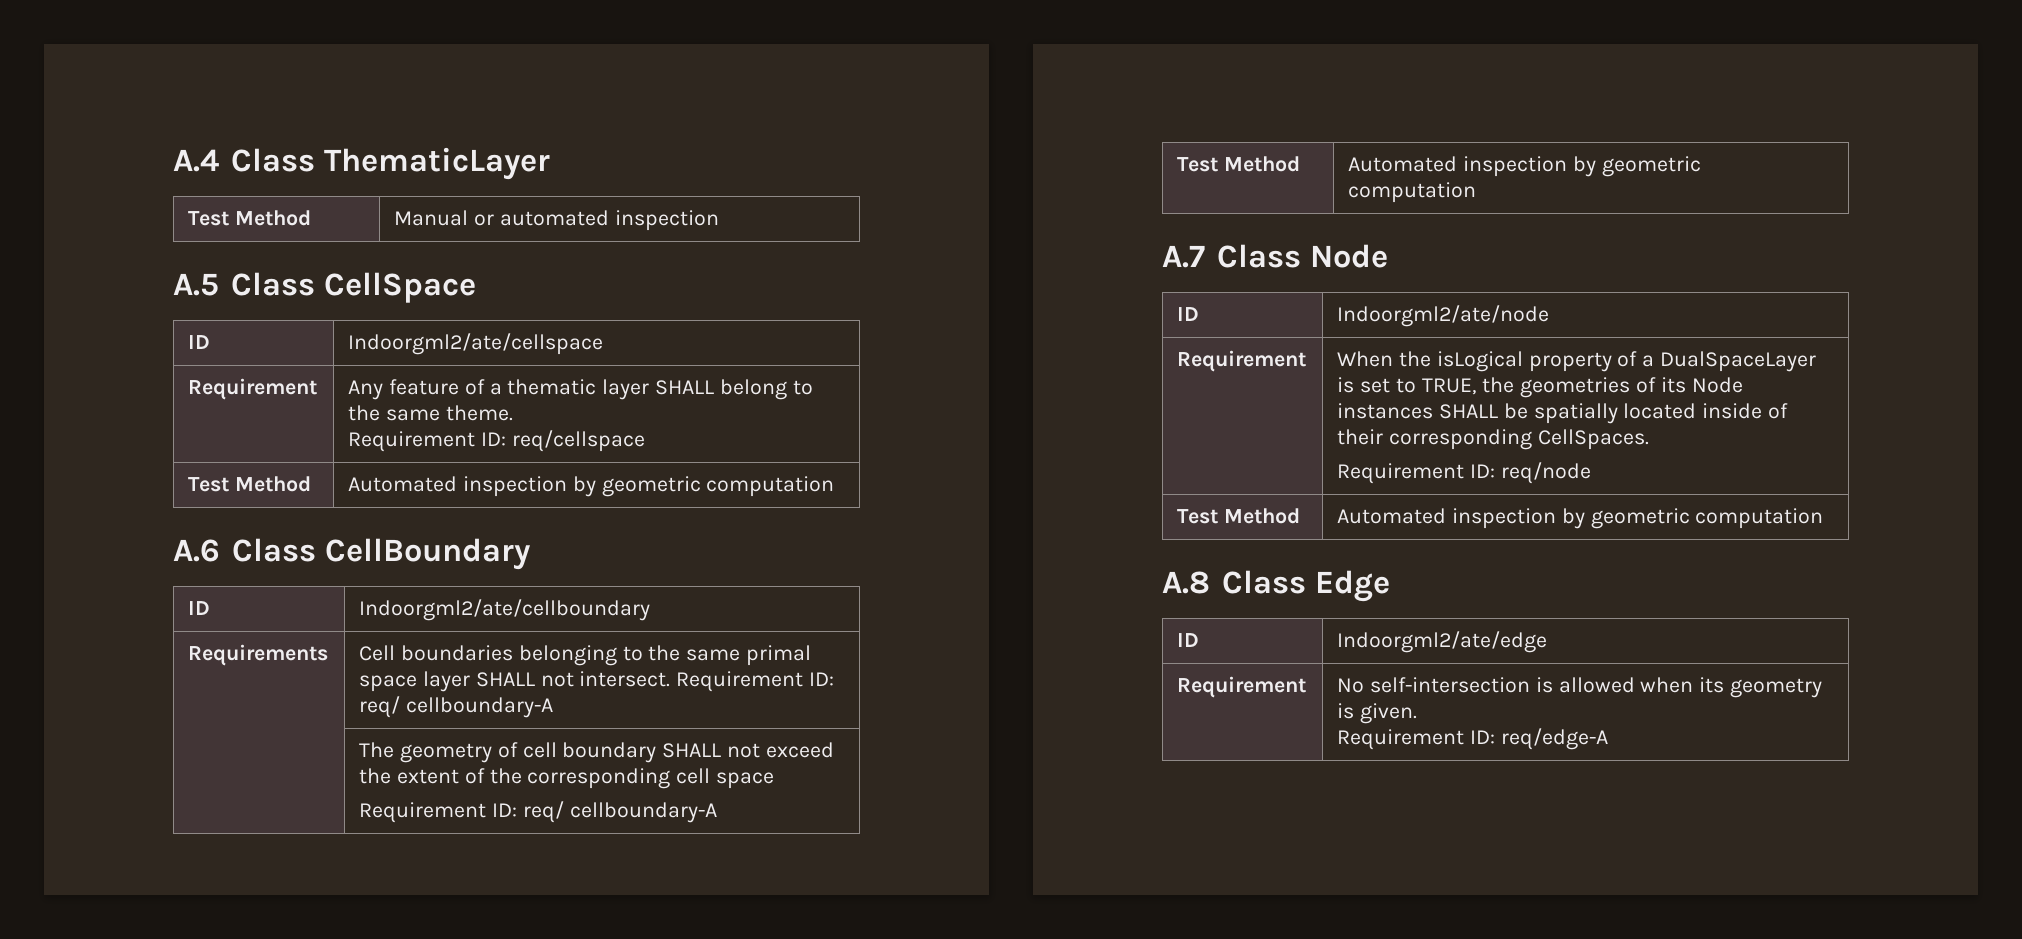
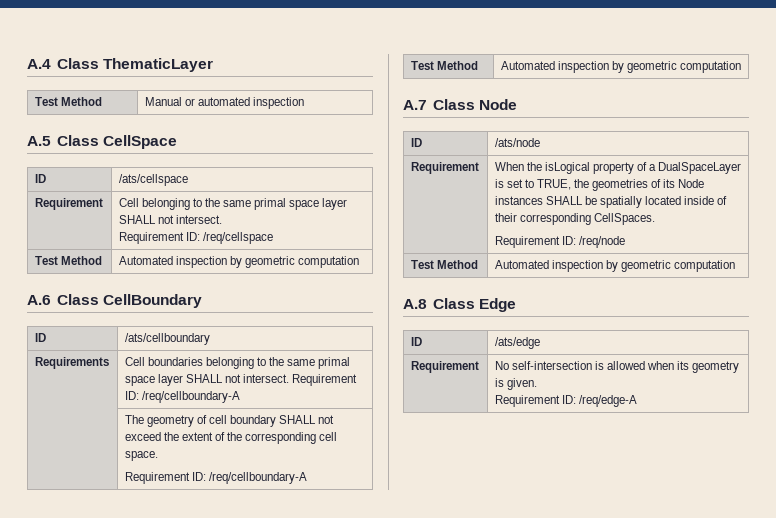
- ID | Indoorgml2/ate/cellspace
- Requirement | Any feature of a thematic layer SHALL belong to the same theme.
- Requirement ID: req/cellspace
+ ID | /ats/cellspace
+ Requirement | Cell belonging to the same primal space layer SHALL not intersect.
+ Requirement ID: /req/cellspace
- ID | Indoorgml2/ate/cellboundary
+ ID | /ats/cellboundary
- Requirements | Cell boundaries belonging to the same primal space layer SHALL not intersect. Requirement ID: req/ cellboundary-A
+ Requirements | Cell boundaries belonging to the same primal space layer SHALL not intersect. Requirement ID: /req/cellboundary-A
- | The geometry of cell boundary SHALL not exceed the extent of the corresponding cell space
- Requirement ID: req/ cellboundary-A
+ | The geometry of cell boundary SHALL not exceed the extent of the corresponding cell space.
+ Requirement ID: /req/cellboundary-A
- ID | Indoorgml2/ate/node
+ ID | /ats/node
  Requirement | When the isLogical property of a DualSpaceLayer is set to TRUE, the geometries of its Node instances SHALL be spatially located inside of their corresponding CellSpaces.
- Requirement ID: req/node
+ Requirement ID: /req/node
- ID | Indoorgml2/ate/edge
+ ID | /ats/edge
  Requirement | No self-intersection is allowed when its geometry is given.
- Requirement ID: req/edge-A
+ Requirement ID: /req/edge-A

